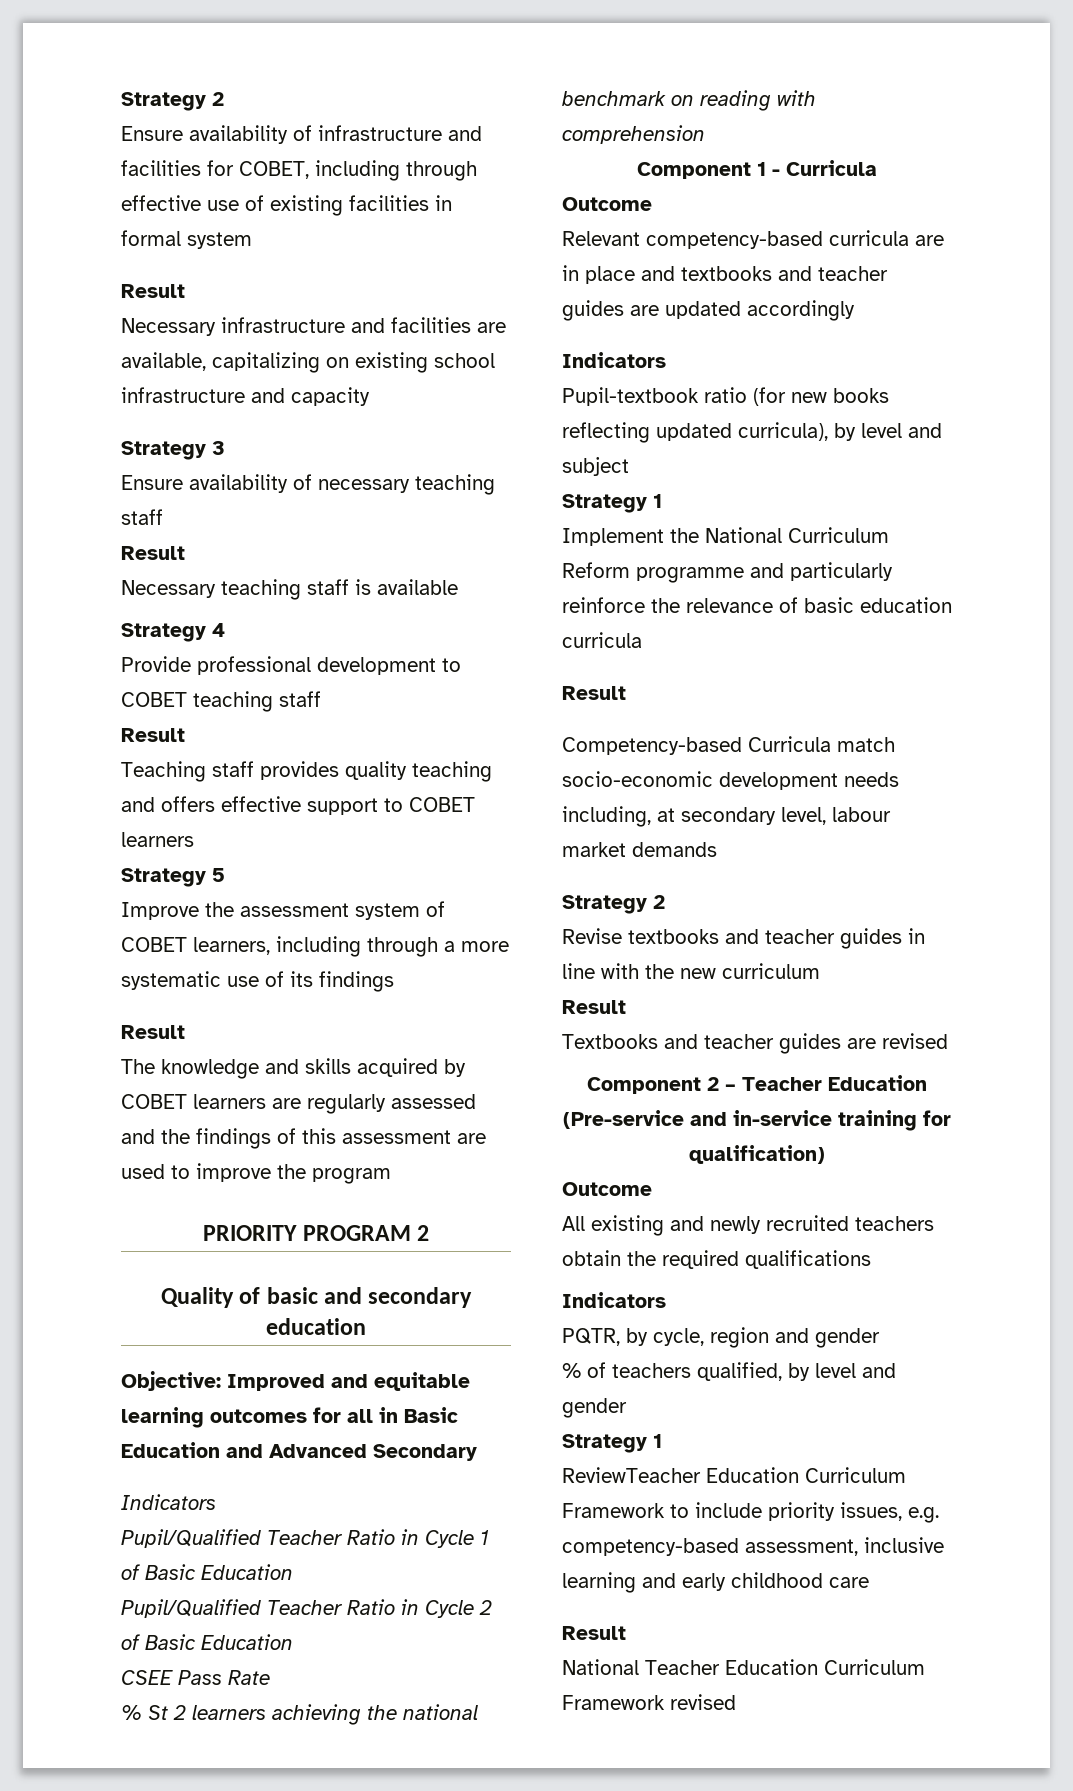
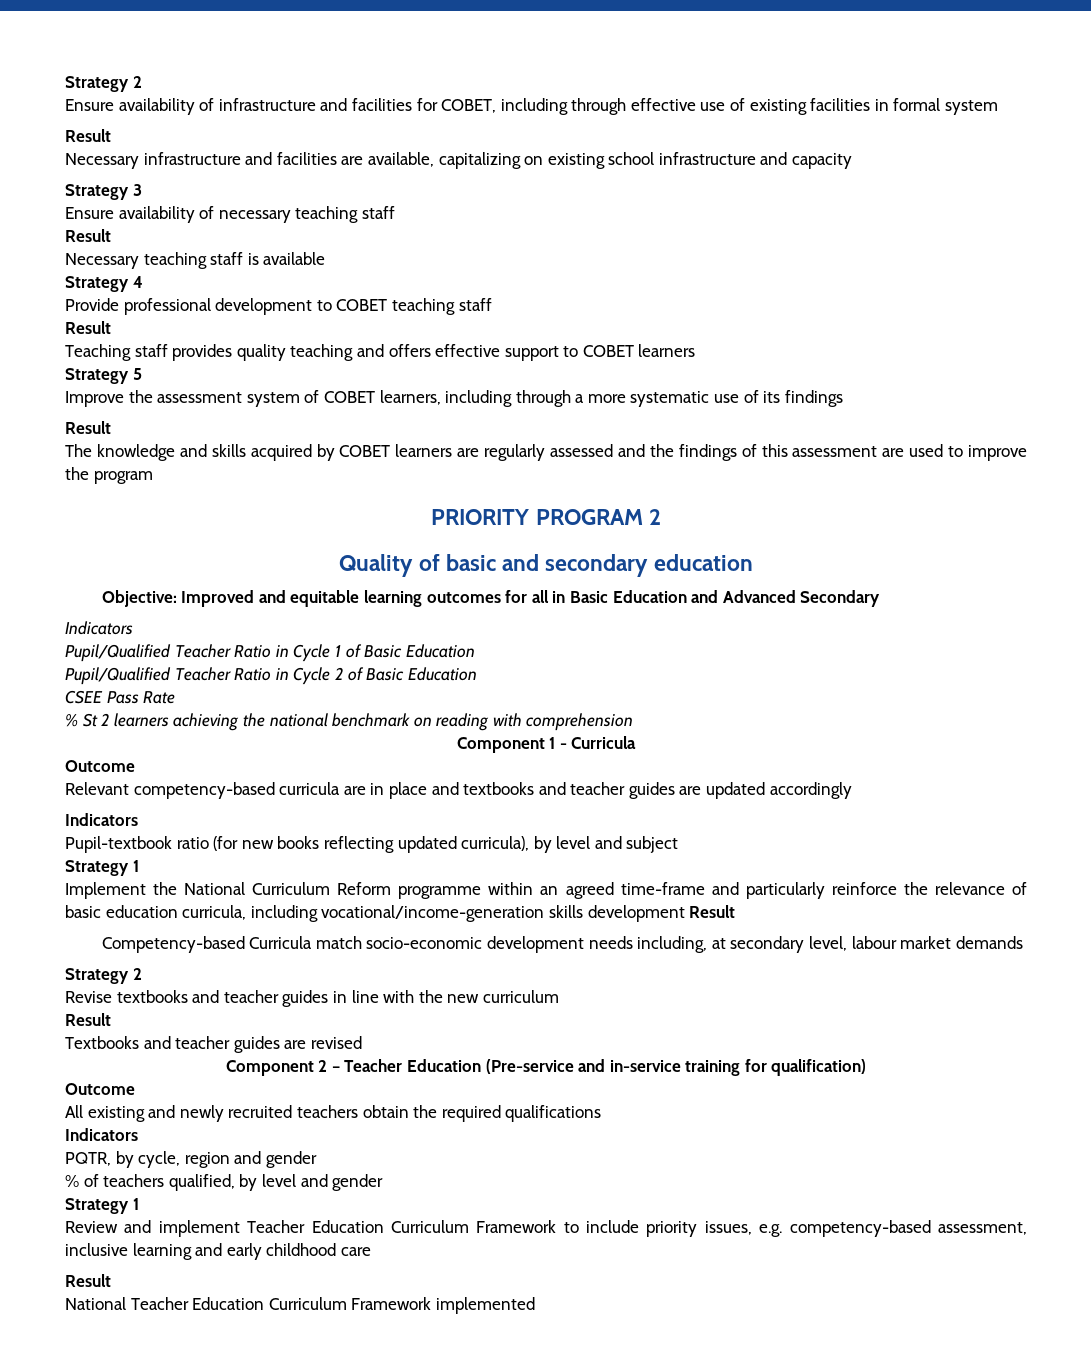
- Implement the National Curriculum Reform programme and particularly reinforce the relevance of basic education curricula
- Result
+ Implement the National Curriculum Reform programme within an agreed time-frame and particularly reinforce the relevance of basic education curricula, including vocational/income-generation skills development Result
- ReviewTeacher Education Curriculum Framework to include priority issues, e.g. competency-based assessment, inclusive learning and early childhood care
+ Review and implement Teacher Education Curriculum Framework to include priority issues, e.g. competency-based assessment, inclusive learning and early childhood care
- National Teacher Education Curriculum Framework revised
+ National Teacher Education Curriculum Framework implemented

